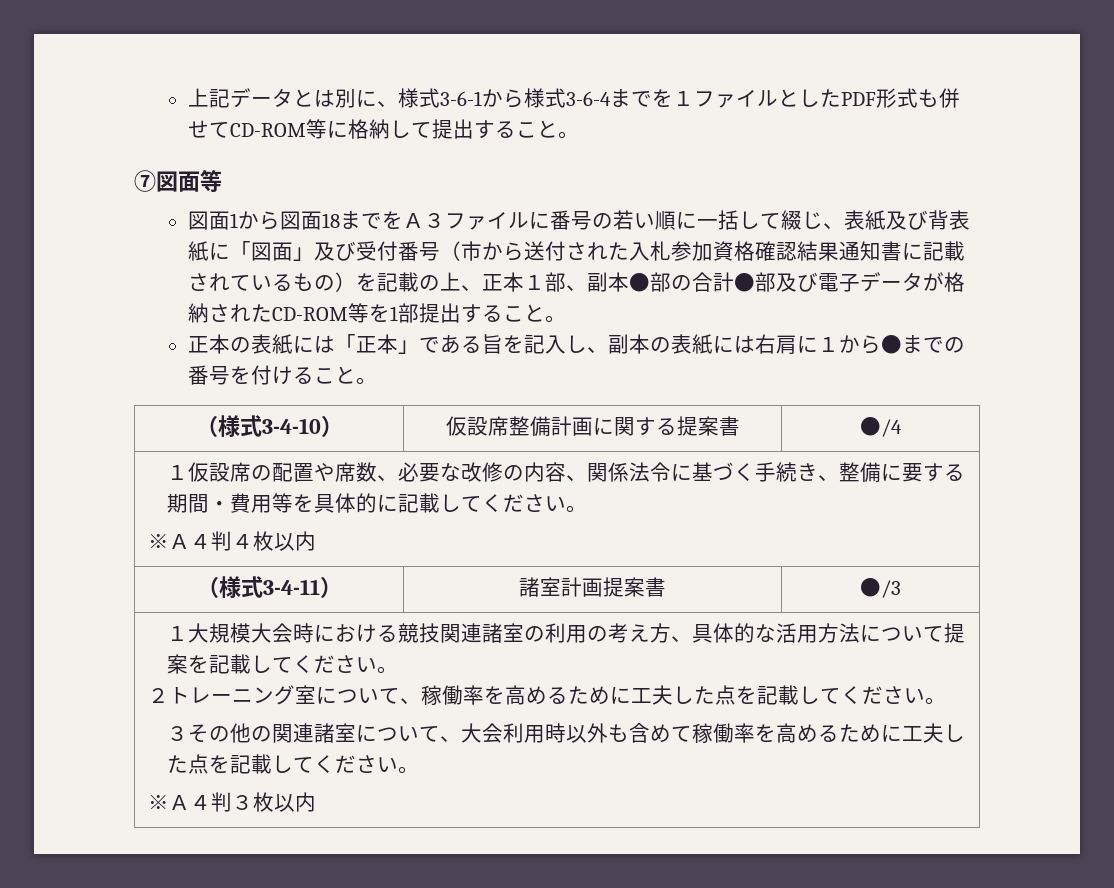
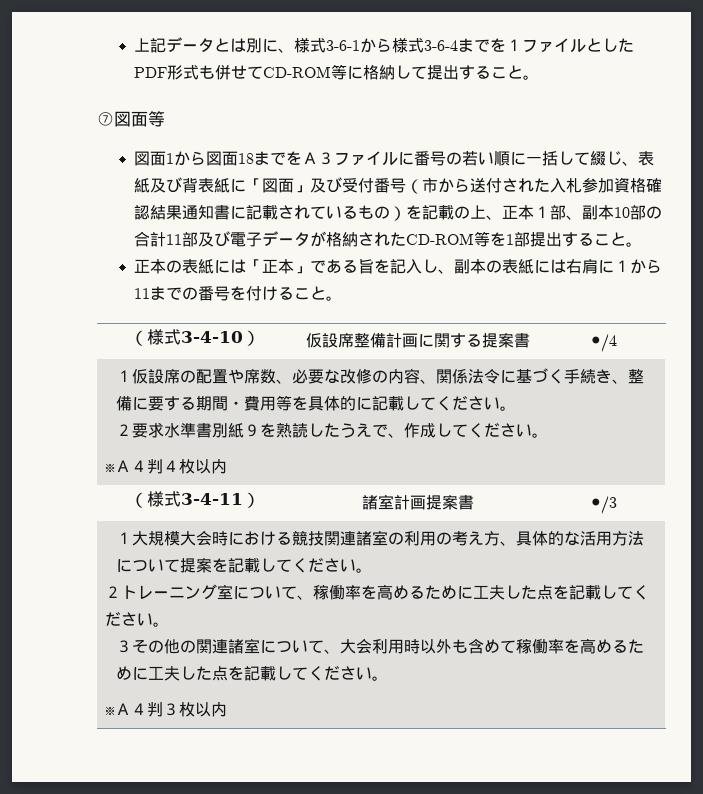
- 図面1から図面18までをＡ３ファイルに番号の若い順に一括して綴じ、表紙及び背表紙に「図面」及び受付番号（市から送付された入札参加資格確認結果通知書に記載されているもの）を記載の上、正本１部、副本●部の合計●部及び電子データが格納されたCD-ROM等を1部提出すること。
+ 図面1から図面18までをＡ３ファイルに番号の若い順に一括して綴じ、表紙及び背表紙に「図面」及び受付番号（市から送付された入札参加資格確認結果通知書に記載されているもの）を記載の上、正本１部、副本10部の合計11部及び電子データが格納されたCD-ROM等を1部提出すること。
- 正本の表紙には「正本」である旨を記入し、副本の表紙には右肩に１から●までの番号を付けること。
+ 正本の表紙には「正本」である旨を記入し、副本の表紙には右肩に１から11までの番号を付けること。
+ ２要求水準書別紙９を熟読したうえで、作成してください。

